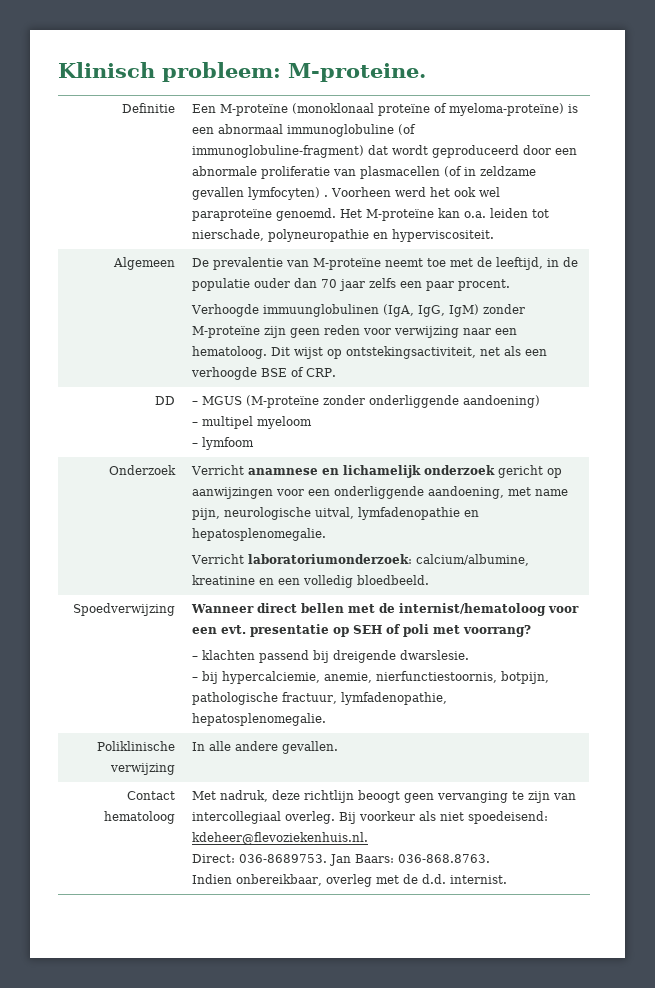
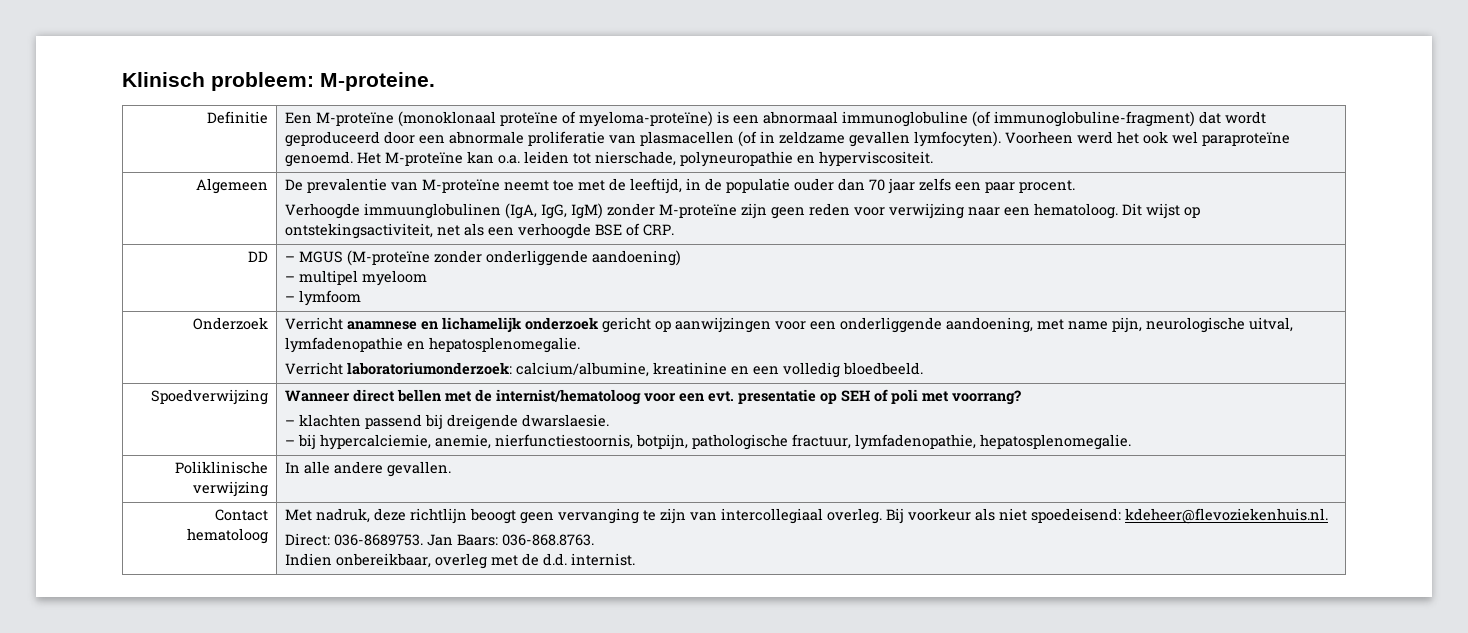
- Een M-proteïne (monoklonaal proteïne of myeloma-proteïne) is een abnormaal immunoglobuline (of immunoglobuline-fragment) dat wordt geproduceerd door een abnormale proliferatie van plasmacellen (of in zeldzame gevallen lymfocyten) .
+ Een M-proteïne (monoklonaal proteïne of myeloma-proteïne) is een abnormaal immunoglobuline (of immunoglobuline-fragment) dat wordt geproduceerd door een abnormale proliferatie van plasmacellen (of in zeldzame gevallen lymfocyten).
  Spoedverwijzing | Wanneer direct bellen met de internist/hematoloog voor een evt. presentatie op SEH of poli met voorrang?
- – klachten passend bij dreigende dwarslesie.
+ – klachten passend bij dreigende dwarslaesie.

